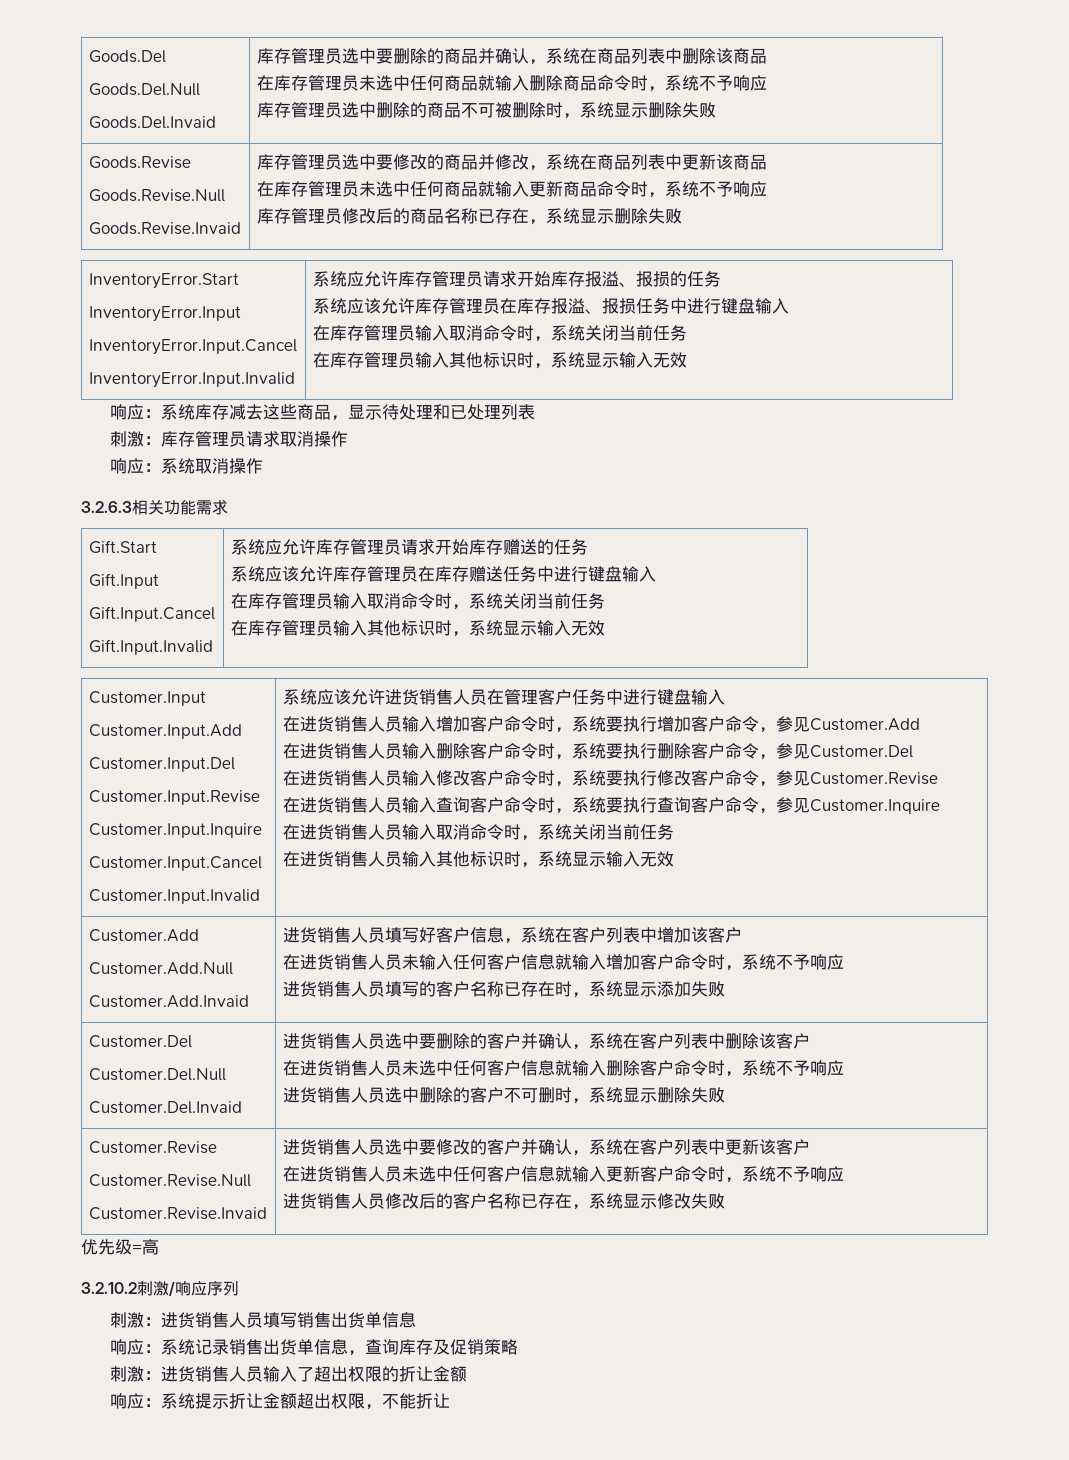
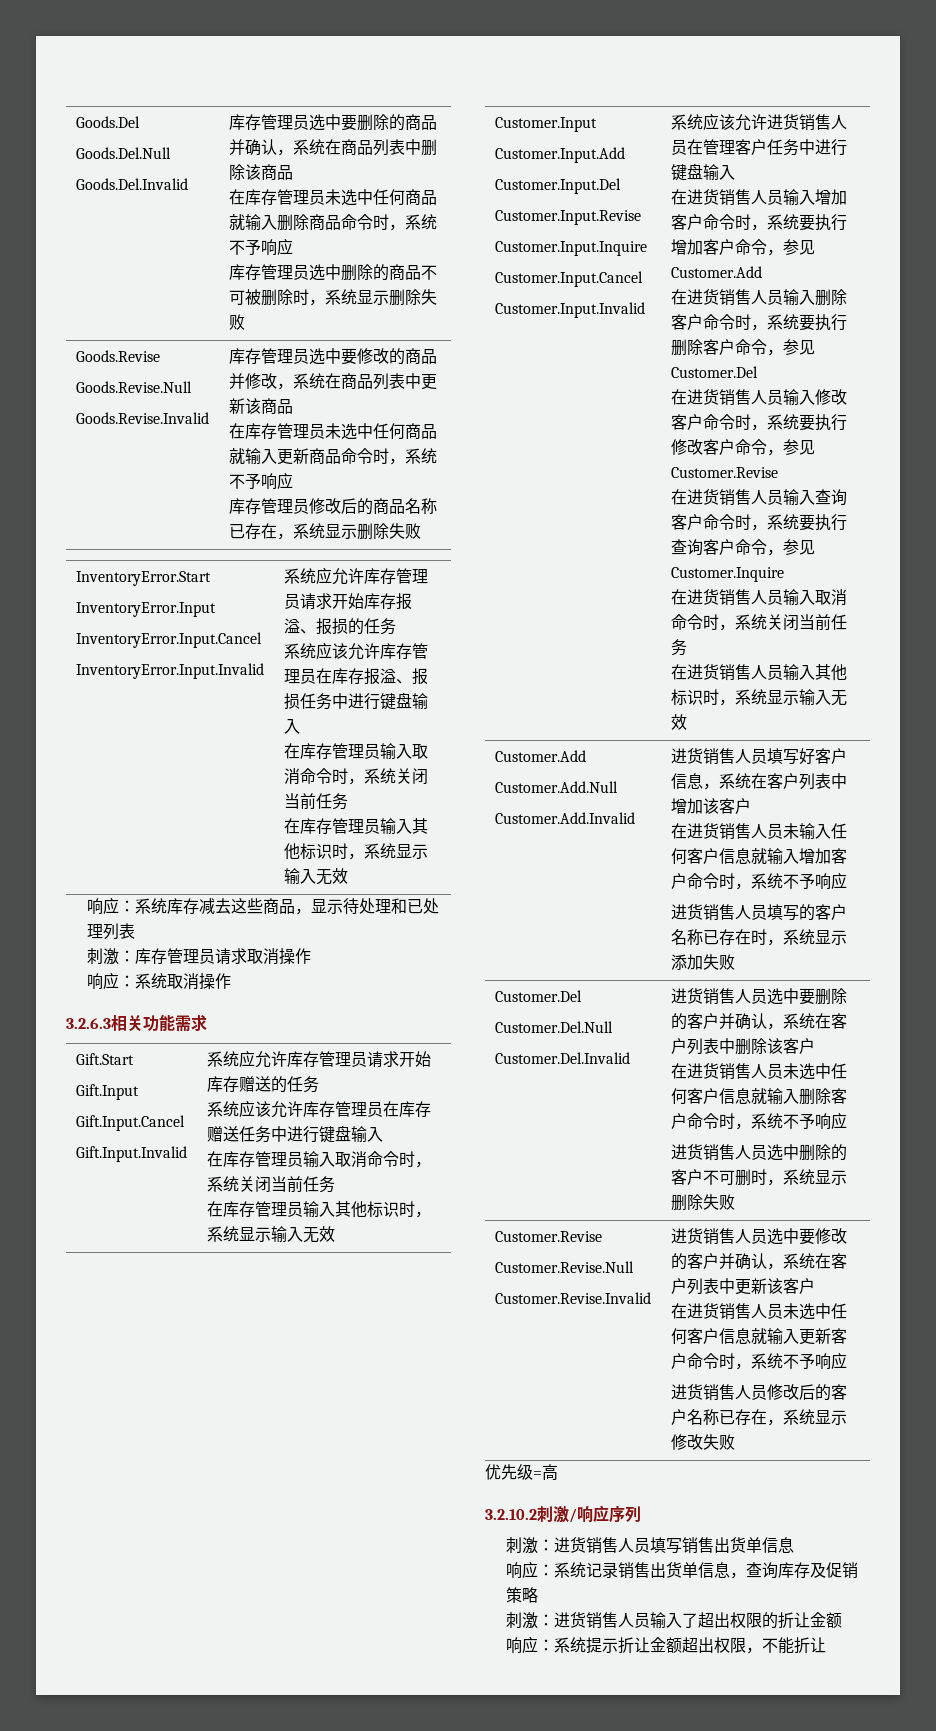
- Goods.Del.Invaid
+ Goods.Del.Invalid
- Goods.Revise.Invaid
+ Goods.Revise.Invalid
- Customer.Add.Invaid
+ Customer.Add.Invalid
- Customer.Del.Invaid
+ Customer.Del.Invalid
- Customer.Revise.Invaid
+ Customer.Revise.Invalid

